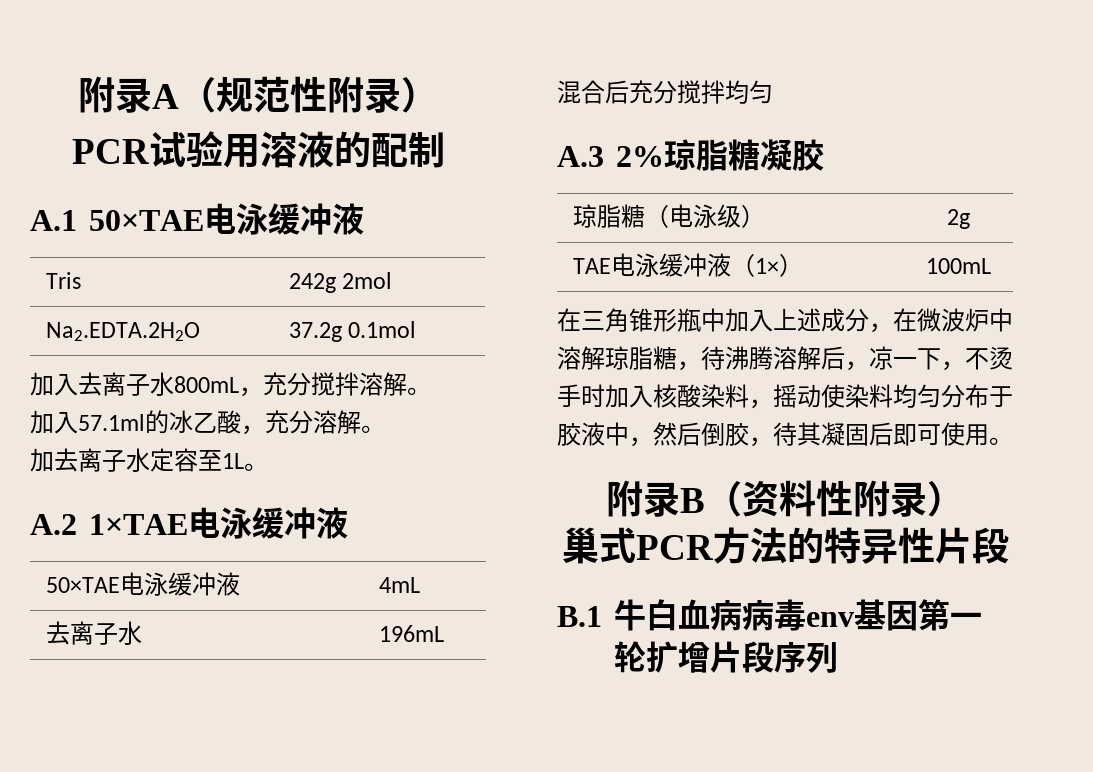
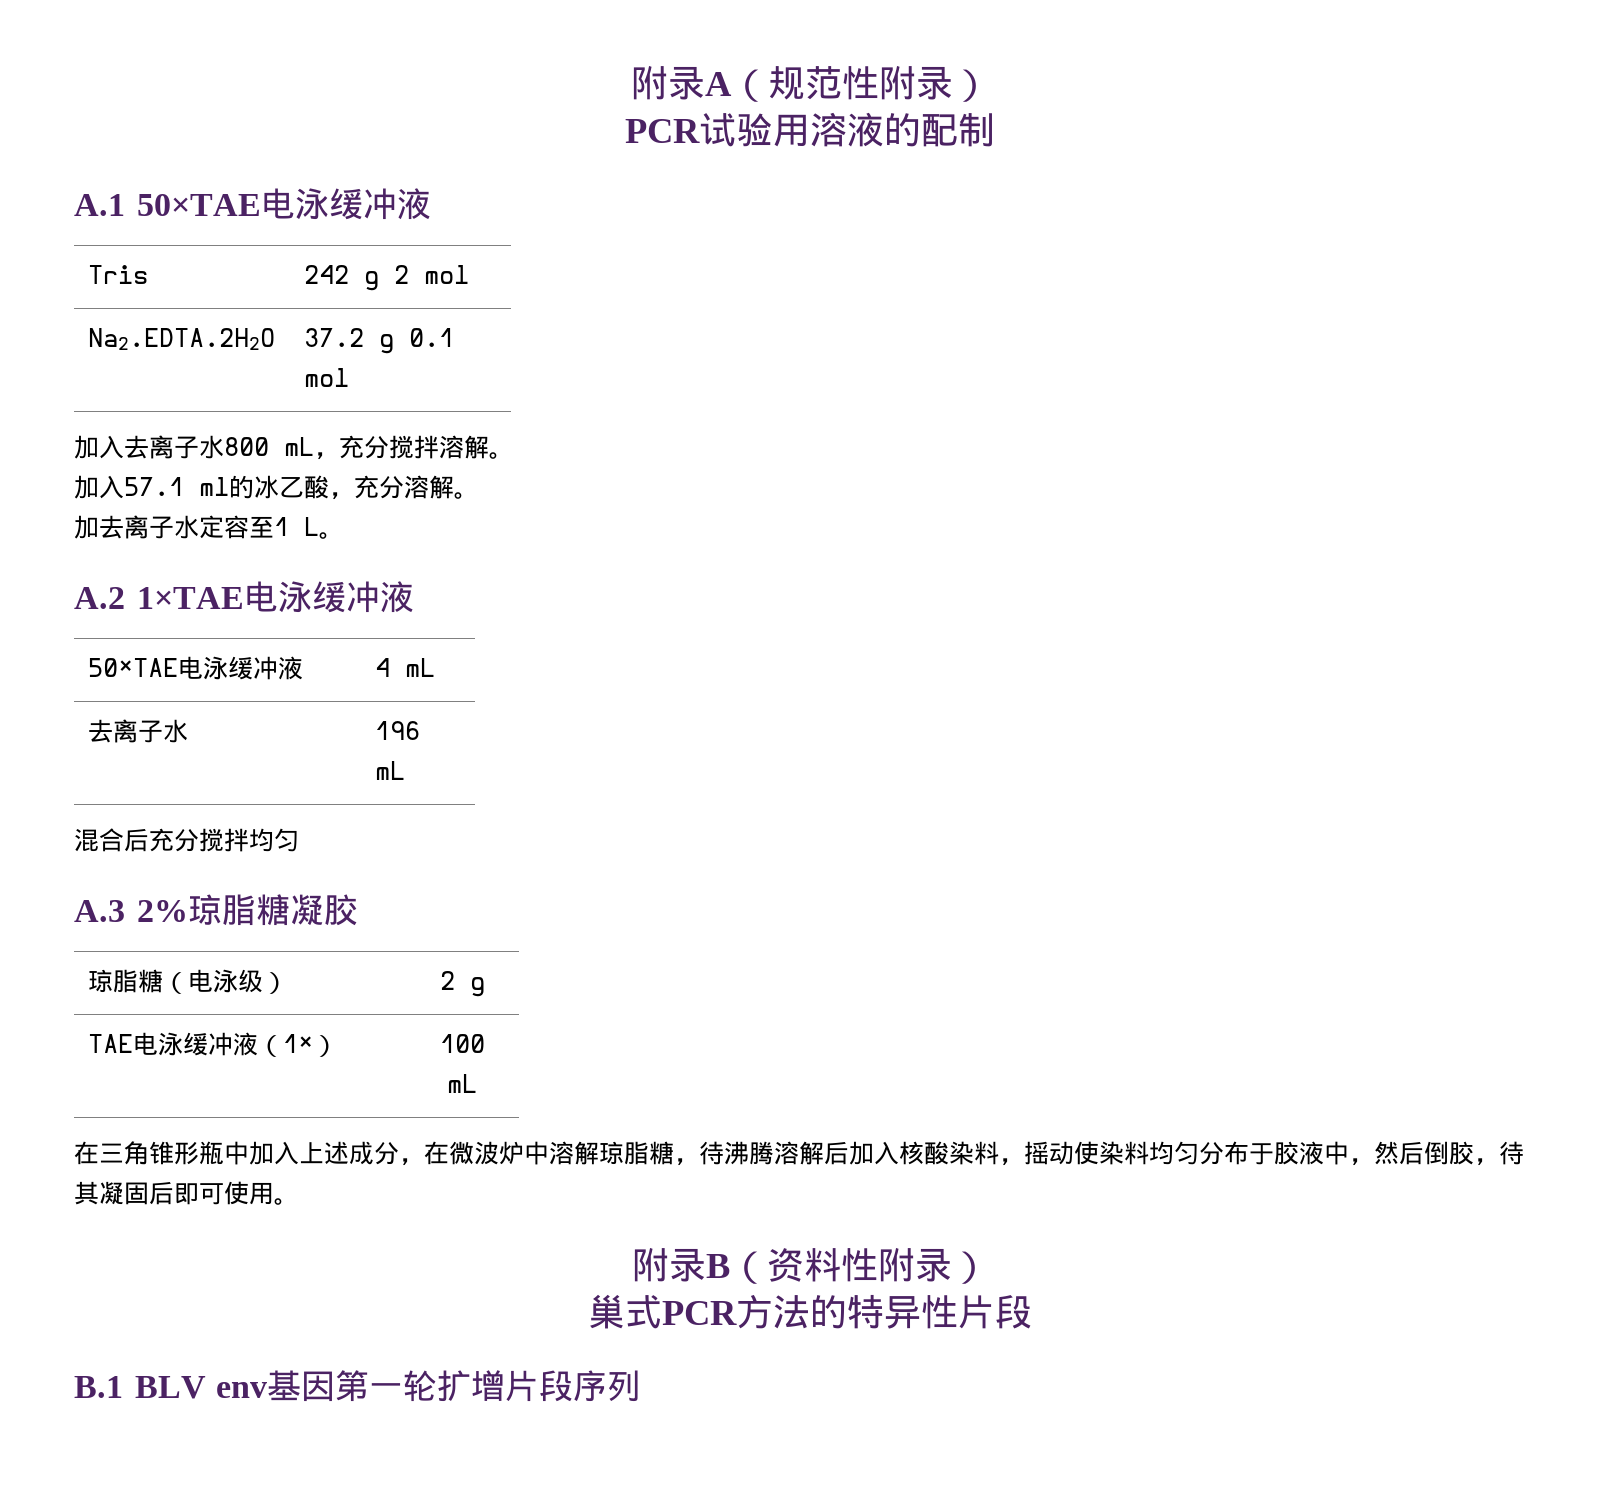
- Tris | 242g 2mol
- Na2.EDTA.2H2O | 37.2g 0.1mol
+ Tris | 242 g 2 mol
+ Na2.EDTA.2H2O | 37.2 g 0.1 mol
- 加入去离子水800mL，充分搅拌溶解。
+ 加入去离子水800 mL，充分搅拌溶解。
- 加入57.1ml的冰乙酸，充分溶解。
+ 加入57.1 ml的冰乙酸，充分溶解。
- 加去离子水定容至1L。
+ 加去离子水定容至1 L。
- 50×TAE电泳缓冲液 | 4mL
+ 50×TAE电泳缓冲液 | 4 mL
- 去离子水 | 196mL
+ 去离子水 | 196 mL
- 琼脂糖（电泳级） | 2g
+ 琼脂糖（电泳级） | 2 g
- TAE电泳缓冲液（1×） | 100mL
+ TAE电泳缓冲液（1×） | 100 mL
- 在三角锥形瓶中加入上述成分，在微波炉中溶解琼脂糖，待沸腾溶解后，凉一下，不烫手时加入核酸染料，摇动使染料均匀分布于胶液中，然后倒胶，待其凝固后即可使用。
+ 在三角锥形瓶中加入上述成分，在微波炉中溶解琼脂糖，待沸腾溶解后加入核酸染料，摇动使染料均匀分布于胶液中，然后倒胶，待其凝固后即可使用。
- B.1牛白血病病毒env基因第一轮扩增片段序列
+ B.1 BLV env基因第一轮扩增片段序列

